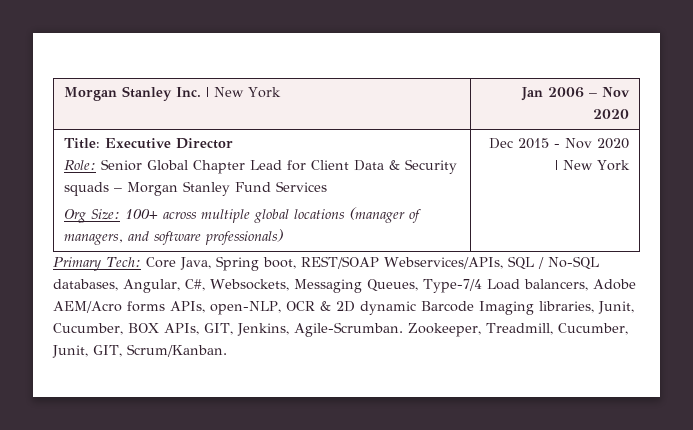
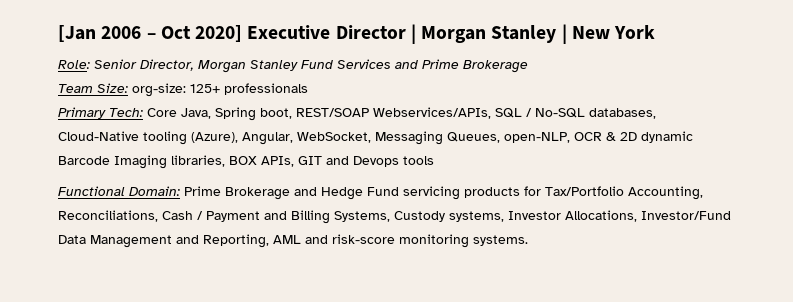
- Morgan Stanley Inc. | New York | Jan 2006 – Nov 2020
- Title: Executive Director
- Role: Senior Global Chapter Lead for Client Data & Security squads – Morgan Stanley Fund Services
- Org Size: 100+ across multiple global locations (manager of managers, and software professionals) | Dec 2015 - Nov 2020 | New York
+ [Jan 2006 – Oct 2020] Executive Director | Morgan Stanley | New York
+ Role: Senior Director, Morgan Stanley Fund Services and Prime Brokerage
+ Team Size: org-size: 125+ professionals
- Primary Tech: Core Java, Spring boot, REST/SOAP Webservices/APIs, SQL / No-SQL databases, Angular, C#, Websockets, Messaging Queues, Type-7/4 Load balancers, Adobe AEM/Acro forms APIs, open-NLP, OCR & 2D dynamic Barcode Imaging libraries, Junit, Cucumber, BOX APIs, GIT, Jenkins, Agile-Scrumban. Zookeeper, Treadmill, Cucumber, Junit, GIT, Scrum/Kanban.
+ Primary Tech: Core Java, Spring boot, REST/SOAP Webservices/APIs, SQL / No-SQL databases, Cloud-Native tooling (Azure), Angular, WebSocket, Messaging Queues, open-NLP, OCR & 2D dynamic Barcode Imaging libraries, BOX APIs, GIT and Devops tools
+ Functional Domain: Prime Brokerage and Hedge Fund servicing products for Tax/Portfolio Accounting, Reconciliations, Cash / Payment and Billing Systems, Custody systems, Investor Allocations, Investor/Fund Data Management and Reporting, AML and risk-score monitoring systems.

